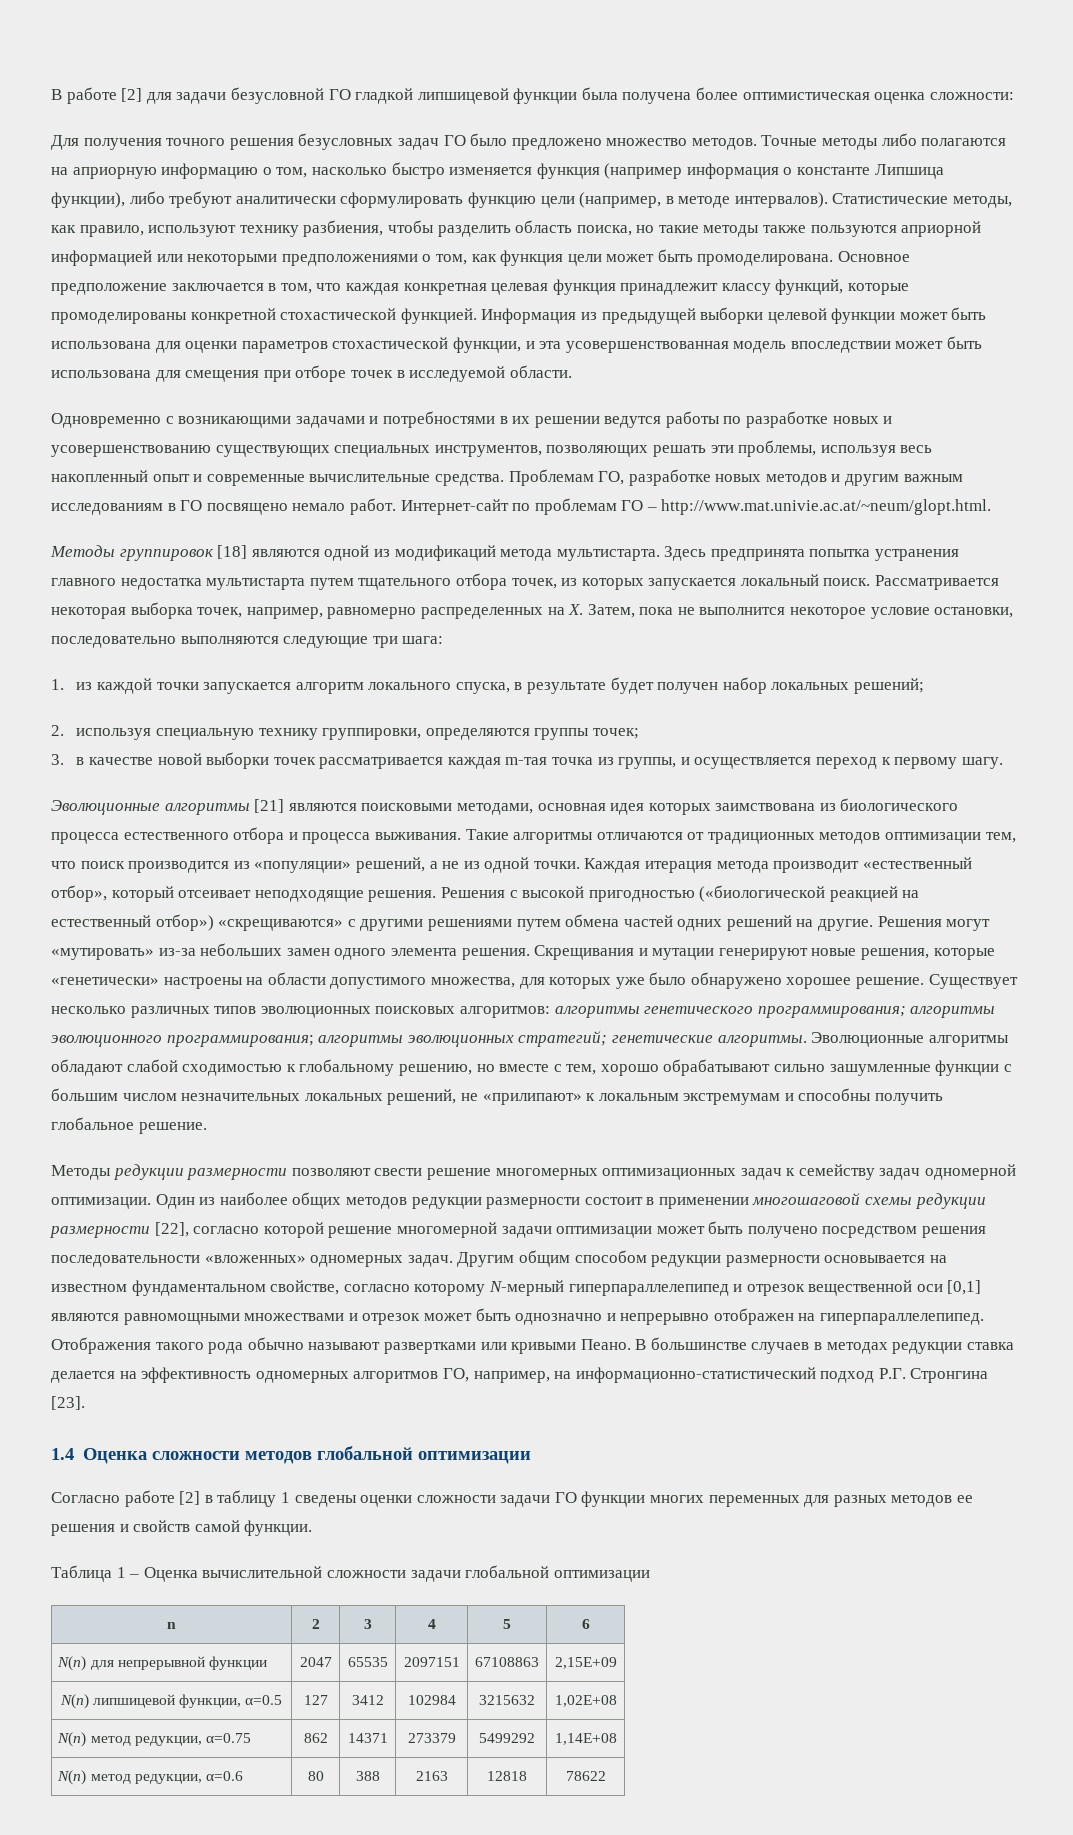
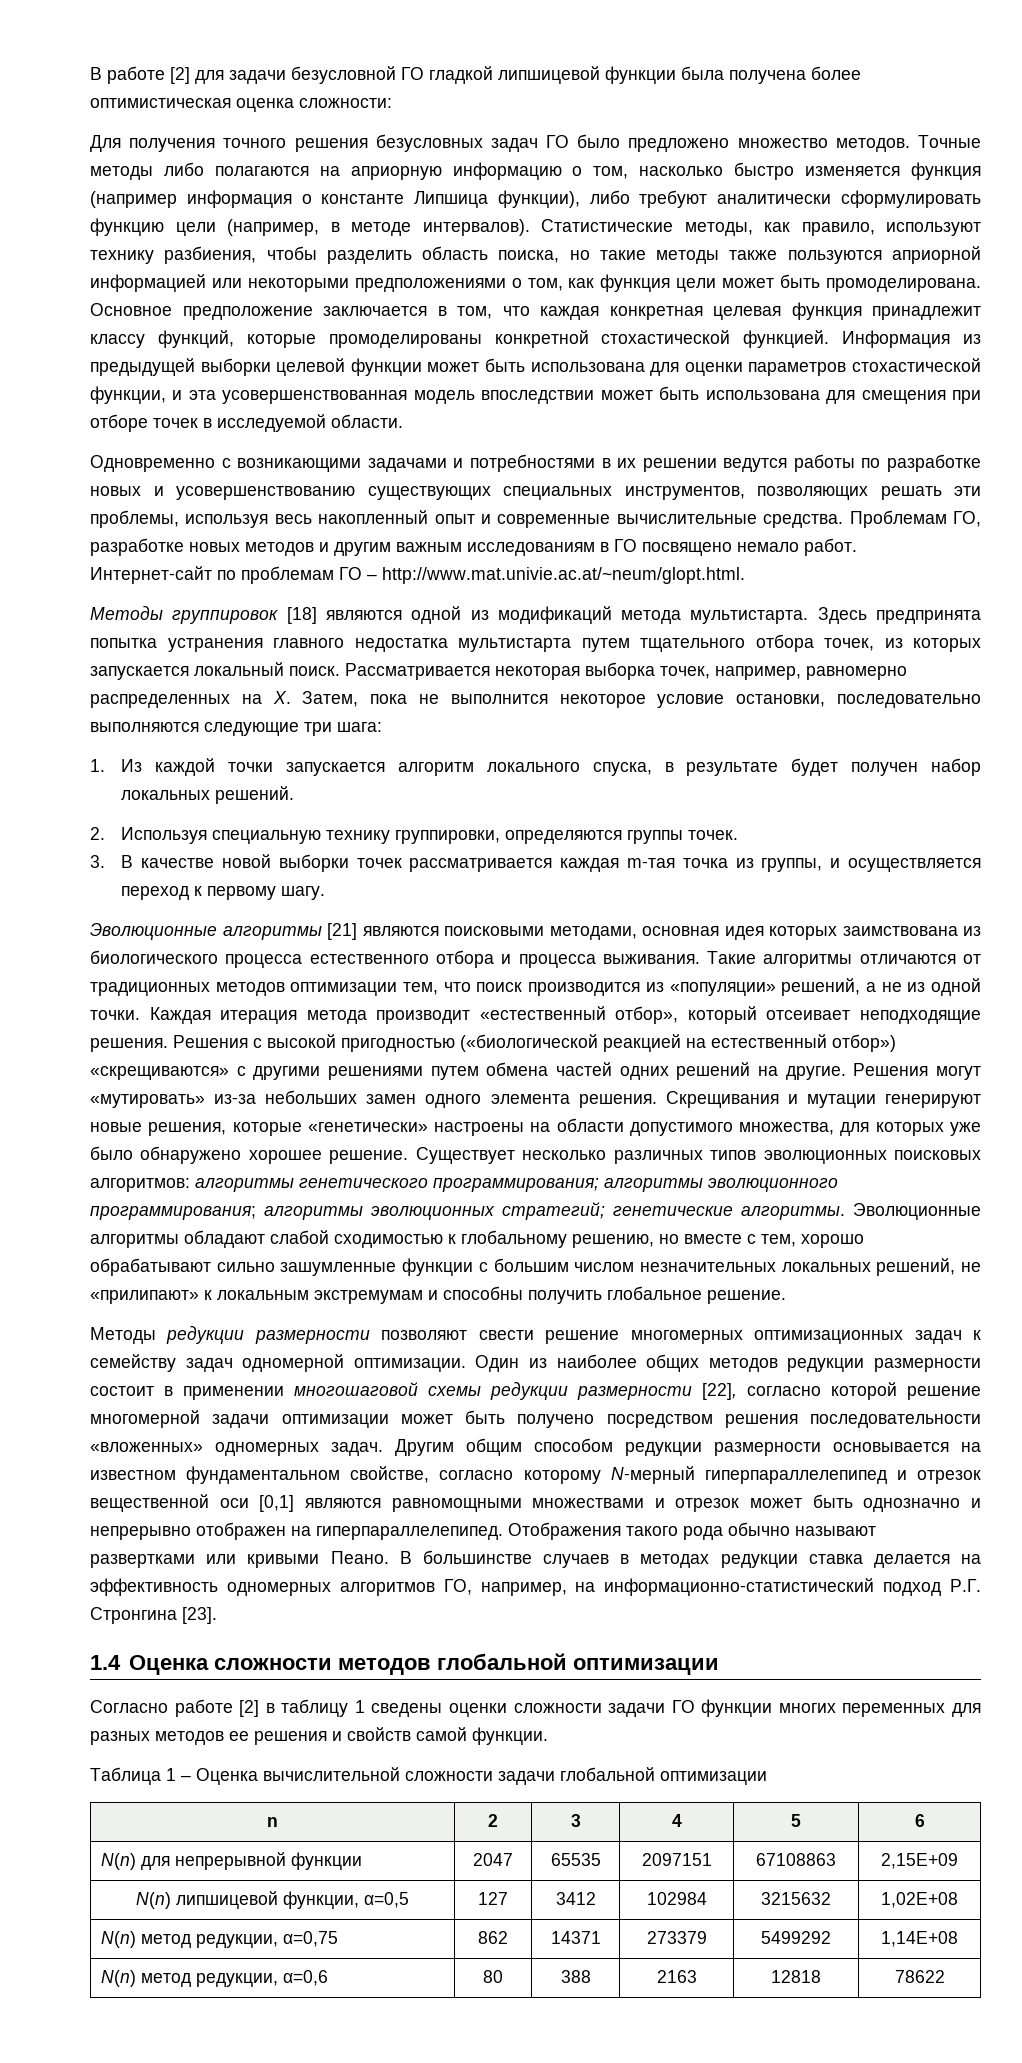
- 1. из каждой точки запускается алгоритм локального спуска, в результате будет получен набор локальных решений;
+ 1. Из каждой точки запускается алгоритм локального спуска, в результате будет получен набор локальных решений.
- 2. используя специальную технику группировки, определяются группы точек;
+ 2. Используя специальную технику группировки, определяются группы точек.
- 3. в качестве новой выборки точек рассматривается каждая m-тая точка из группы, и осуществляется переход к первому шагу.
+ 3. В качестве новой выборки точек рассматривается каждая m-тая точка из группы, и осуществляется переход к первому шагу.
- N(n) липшицевой функции, α=0.5 | 127 | 3412 | 102984 | 3215632 | 1,02E+08
+ N(n) липшицевой функции, α=0,5 | 127 | 3412 | 102984 | 3215632 | 1,02E+08
- N(n) метод редукции, α=0.75 | 862 | 14371 | 273379 | 5499292 | 1,14E+08
+ N(n) метод редукции, α=0,75 | 862 | 14371 | 273379 | 5499292 | 1,14E+08
- N(n) метод редукции, α=0.6 | 80 | 388 | 2163 | 12818 | 78622
+ N(n) метод редукции, α=0,6 | 80 | 388 | 2163 | 12818 | 78622

